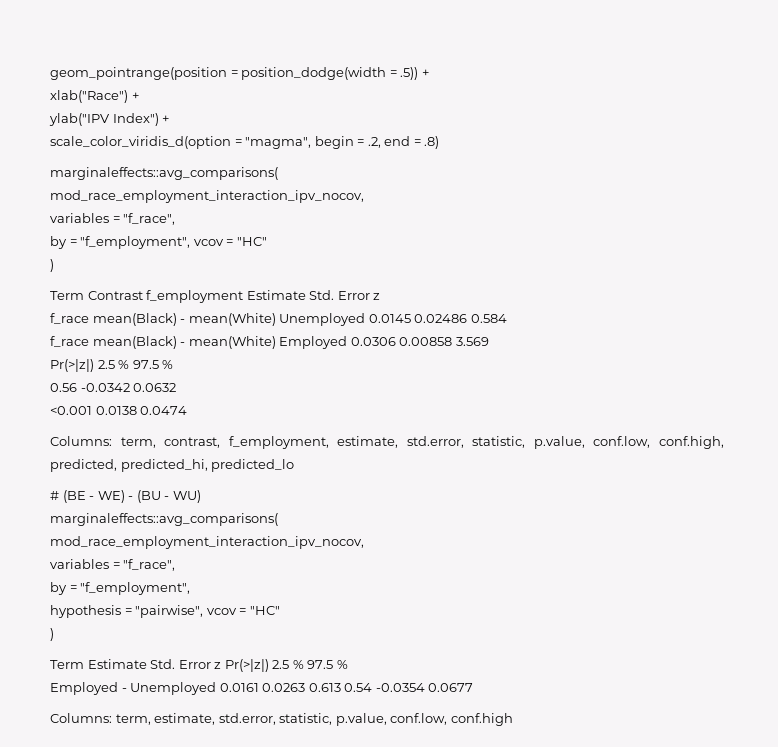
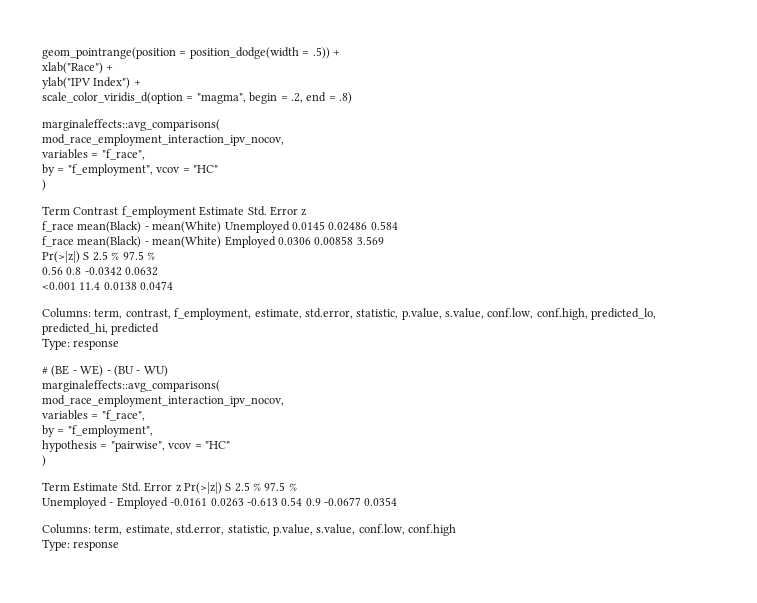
  f_race mean(Black) - mean(White) Employed 0.0306 0.00858 3.569
- Pr(>|z|) 2.5 % 97.5 %
+ Pr(>|z|) S 2.5 % 97.5 %
- 0.56 -0.0342 0.0632
+ 0.56 0.8 -0.0342 0.0632
- <0.001 0.0138 0.0474
+ <0.001 11.4 0.0138 0.0474
- Columns: term, contrast, f_employment, estimate, std.error, statistic, p.value, conf.low, conf.high, predicted, predicted_hi, predicted_lo
+ Columns: term, contrast, f_employment, estimate, std.error, statistic, p.value, s.value, conf.low, conf.high, predicted_lo, predicted_hi, predicted
+ Type: response
- Term Estimate Std. Error z Pr(>|z|) 2.5 % 97.5 %
- Employed - Unemployed 0.0161 0.0263 0.613 0.54 -0.0354 0.0677
+ Term Estimate Std. Error z Pr(>|z|) S 2.5 % 97.5 %
+ Unemployed - Employed -0.0161 0.0263 -0.613 0.54 0.9 -0.0677 0.0354
- Columns: term, estimate, std.error, statistic, p.value, conf.low, conf.high
+ Columns: term, estimate, std.error, statistic, p.value, s.value, conf.low, conf.high
+ Type: response

